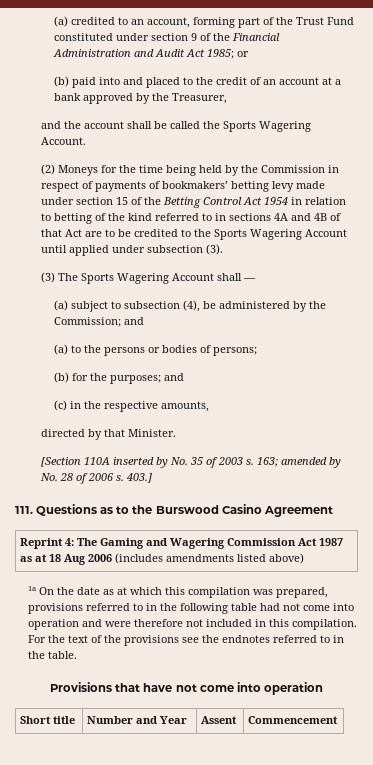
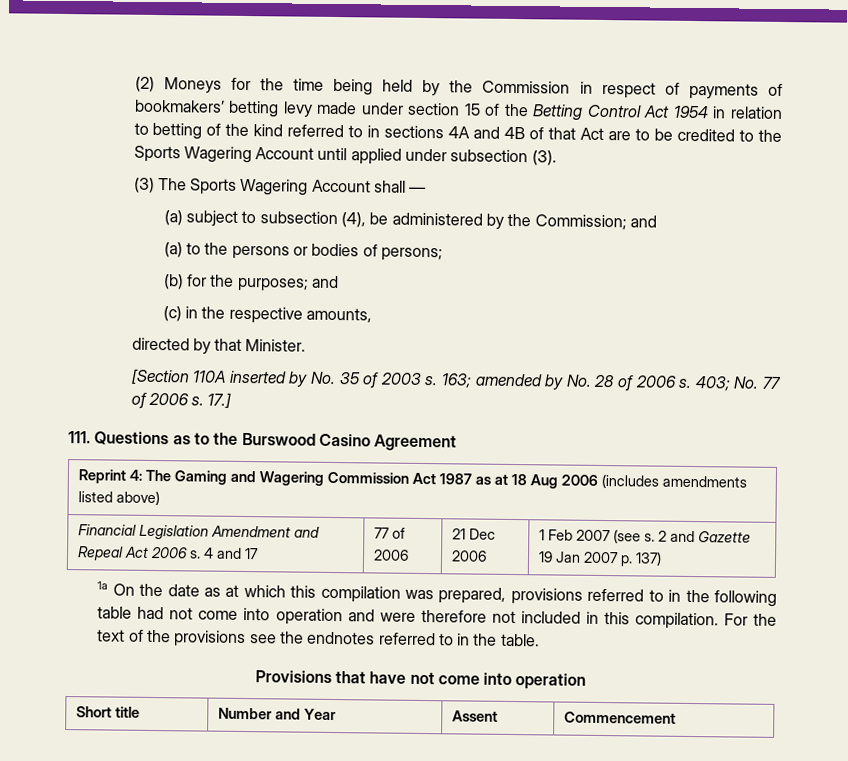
- (a) credited to an account, forming part of the Trust Fund constituted under section 9 of the Financial Administration and Audit Act 1985; or
- (b) paid into and placed to the credit of an account at a bank approved by the Treasurer,
- and the account shall be called the Sports Wagering Account.
- 403.]
+ 403; No. 77 of 2006 s. 17.]
+ Financial Legislation Amendment and Repeal Act 2006 s. 4 and 17 | 77 of 2006 | 21 Dec 2006 | 1 Feb 2007 (see s. 2 and Gazette 19 Jan 2007 p. 137)

